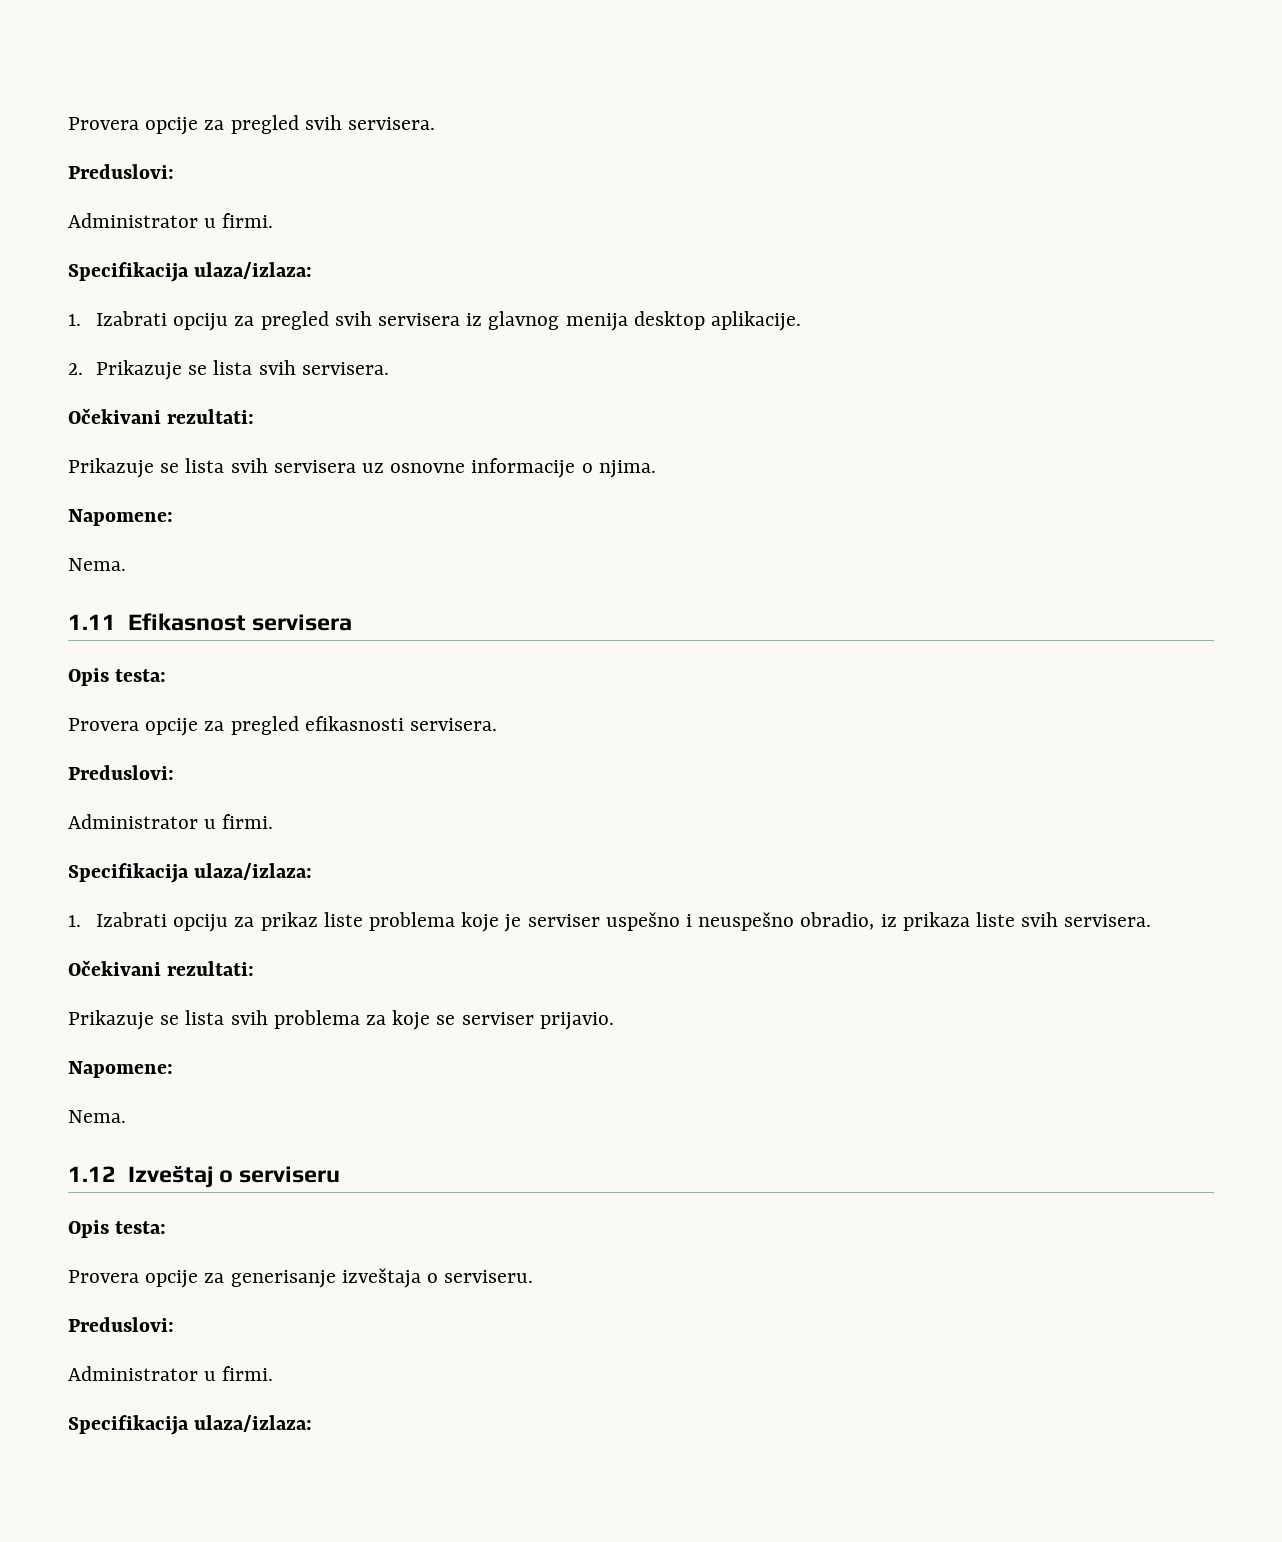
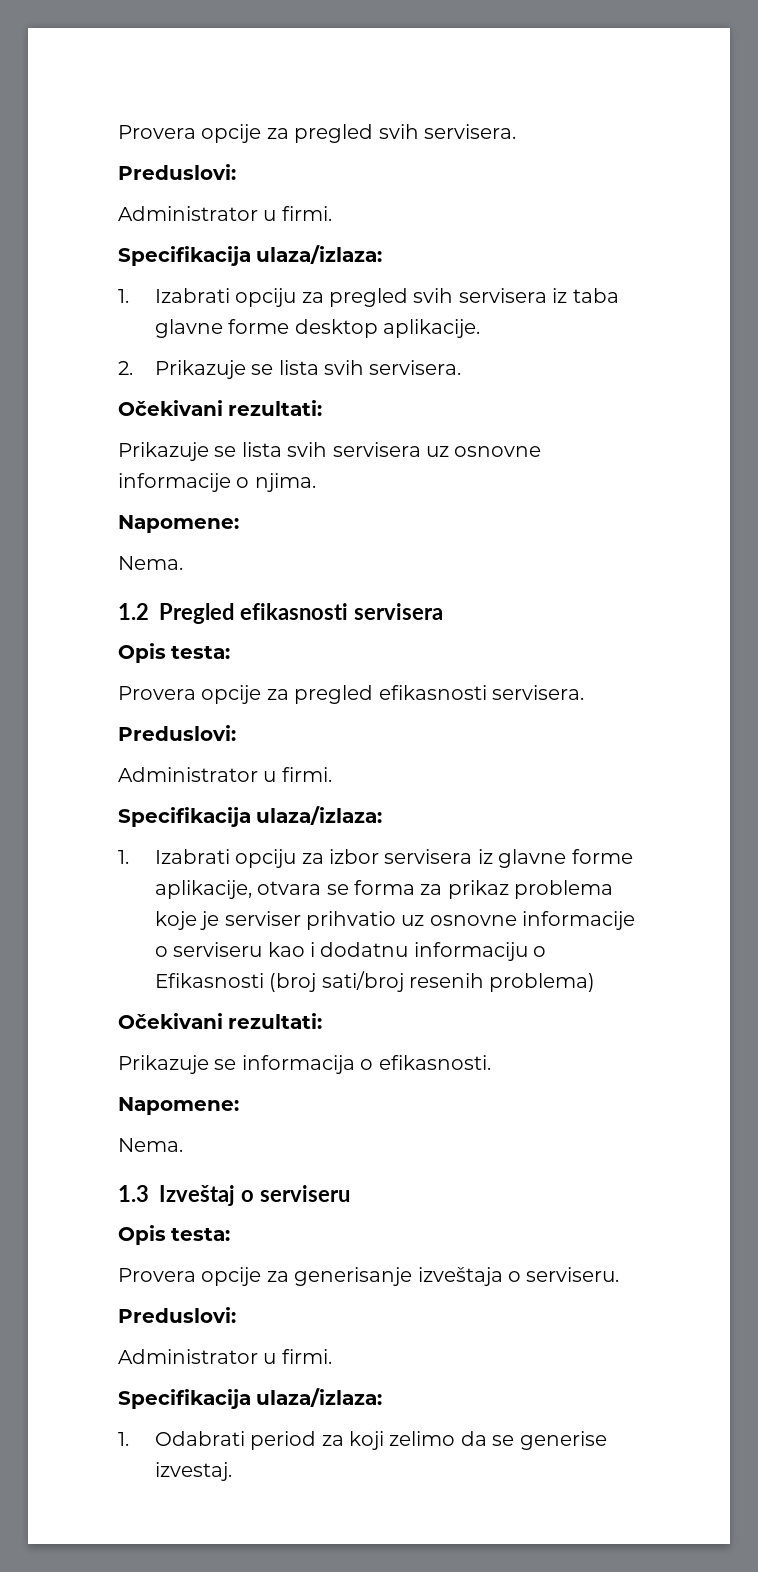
- 1. Izabrati opciju za pregled svih servisera iz glavnog menija desktop aplikacije.
+ 1. Izabrati opciju za pregled svih servisera iz taba glavne forme desktop aplikacije.
- 1.11 Efikasnost servisera
+ 1.2 Pregled efikasnosti servisera
- 1. Izabrati opciju za prikaz liste problema koje je serviser uspešno i neuspešno obradio, iz prikaza liste svih servisera.
+ 1. Izabrati opciju za izbor servisera iz glavne forme aplikacije, otvara se forma za prikaz problema koje je serviser prihvatio uz osnovne informacije o serviseru kao i dodatnu informaciju o Efikasnosti (broj sati/broj resenih problema)
  Očekivani rezultati:
- Prikazuje se lista svih problema za koje se serviser prijavio.
+ Prikazuje se informacija o efikasnosti.
  Napomene:
  Nema.
- 1.12 Izveštaj o serviseru
+ 1.3 Izveštaj o serviseru
+ 1. Odabrati period za koji zelimo da se generise izvestaj.

